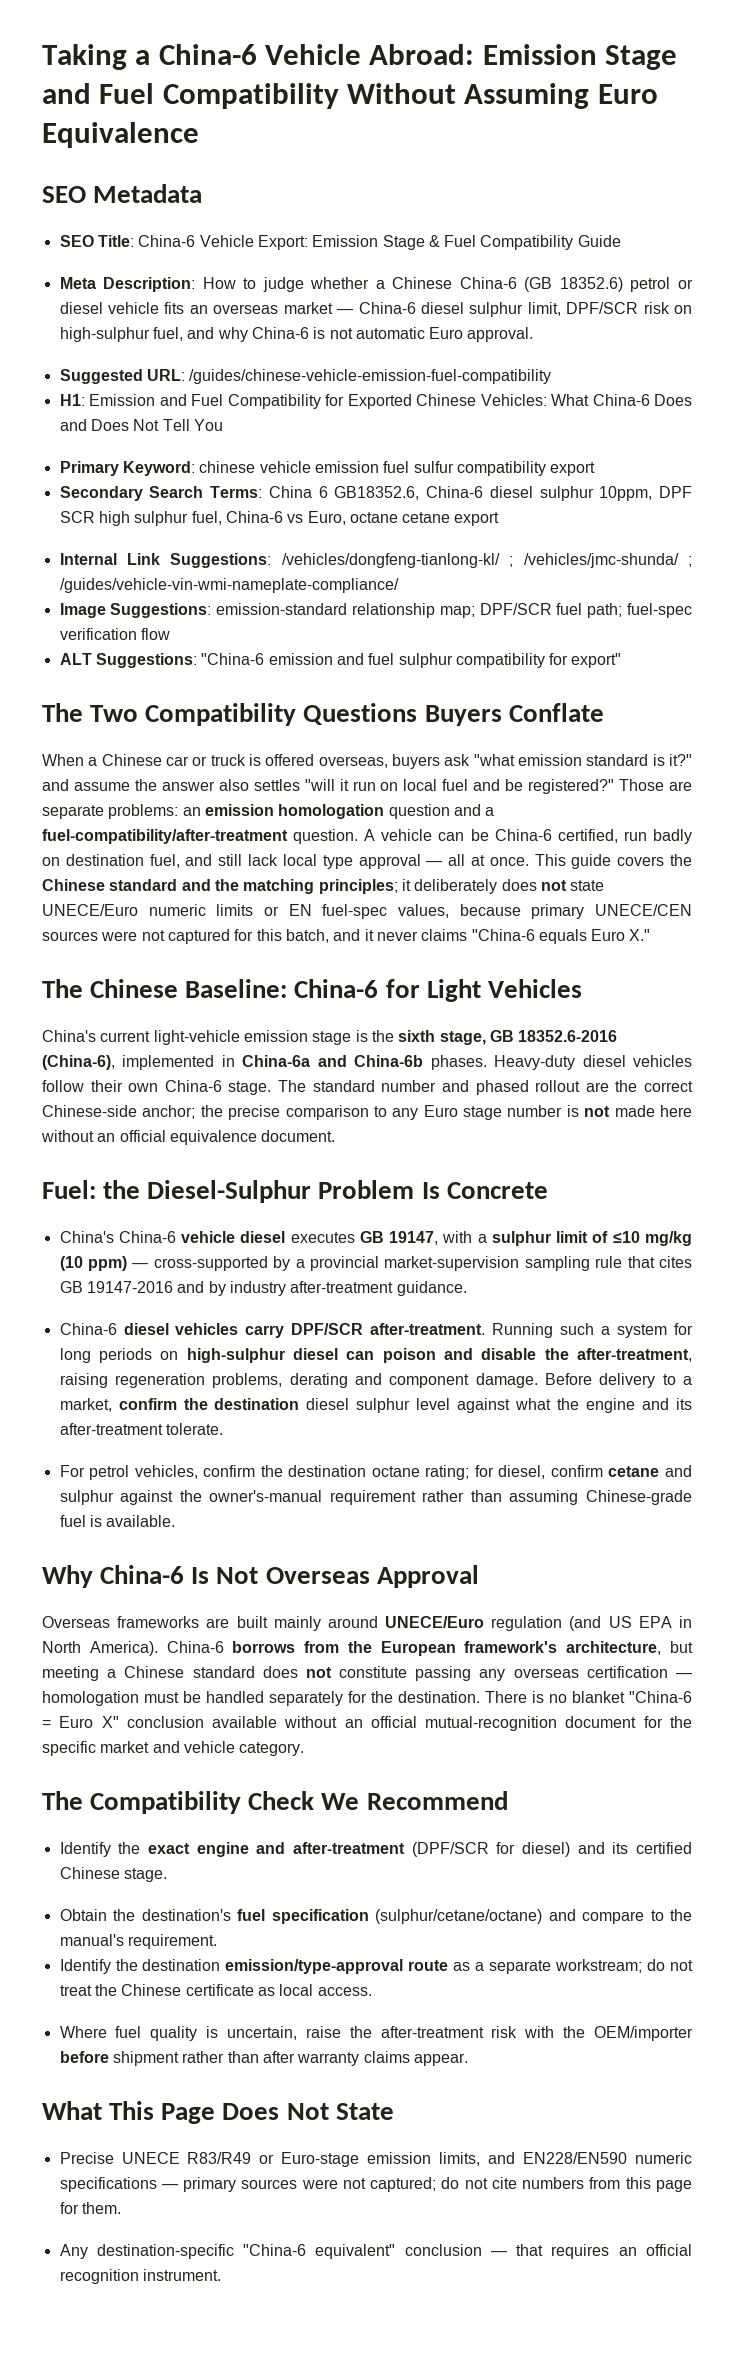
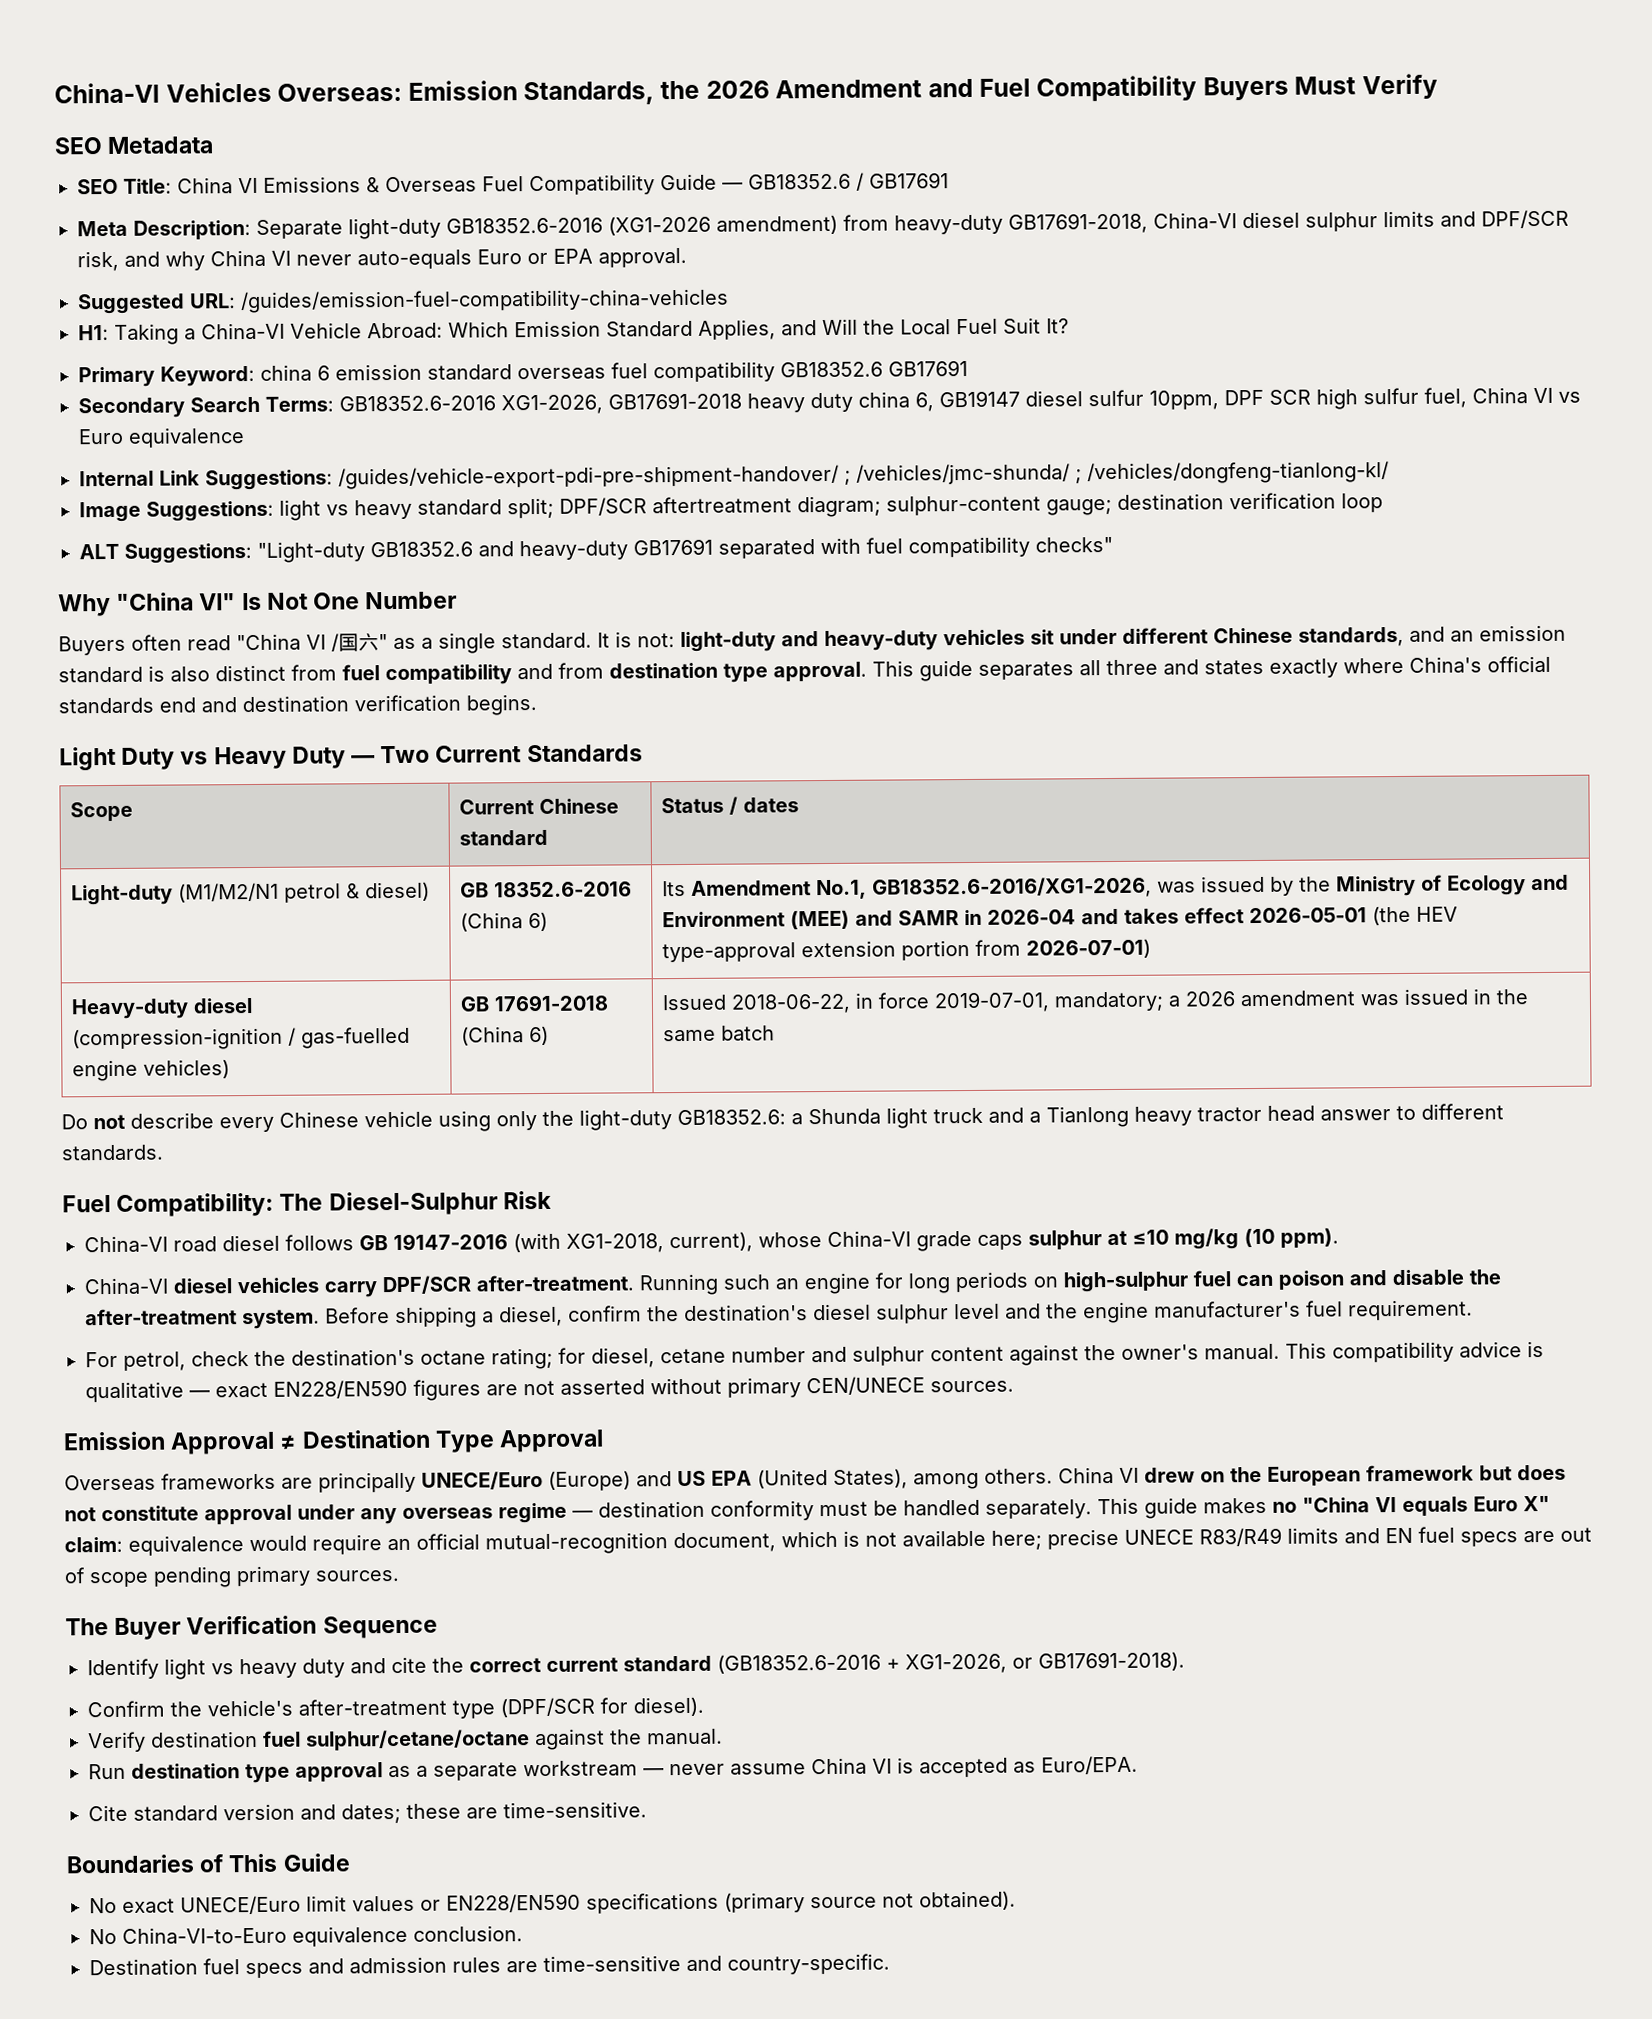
- Taking a China-6 Vehicle Abroad: Emission Stage and Fuel Compatibility Without Assuming Euro Equivalence
+ China-VI Vehicles Overseas: Emission Standards, the 2026 Amendment and Fuel Compatibility Buyers Must Verify
  SEO Metadata
- SEO Title: China-6 Vehicle Export: Emission Stage & Fuel Compatibility Guide
- Meta Description: How to judge whether a Chinese China-6 (GB 18352.6) petrol or diesel vehicle fits an overseas market — China-6 diesel sulphur limit, DPF/SCR risk on high-sulphur fuel, and why China-6 is not automatic Euro approval.
+ SEO Title: China VI Emissions & Overseas Fuel Compatibility Guide — GB18352.6 / GB17691
+ Meta Description: Separate light-duty GB18352.6-2016 (XG1-2026 amendment) from heavy-duty GB17691-2018, China-VI diesel sulphur limits and DPF/SCR risk, and why China VI never auto-equals Euro or EPA approval.
- Suggested URL: /guides/chinese-vehicle-emission-fuel-compatibility
+ Suggested URL: /guides/emission-fuel-compatibility-china-vehicles
- H1: Emission and Fuel Compatibility for Exported Chinese Vehicles: What China-6 Does and Does Not Tell You
- Primary Keyword: chinese vehicle emission fuel sulfur compatibility export
- Secondary Search Terms: China 6 GB18352.6, China-6 diesel sulphur 10ppm, DPF SCR high sulphur fuel, China-6 vs Euro, octane cetane export
+ H1: Taking a China-VI Vehicle Abroad: Which Emission Standard Applies, and Will the Local Fuel Suit It?
+ Primary Keyword: china 6 emission standard overseas fuel compatibility GB18352.6 GB17691
+ Secondary Search Terms: GB18352.6-2016 XG1-2026, GB17691-2018 heavy duty china 6, GB19147 diesel sulfur 10ppm, DPF SCR high sulfur fuel, China VI vs Euro equivalence
- Internal Link Suggestions: /vehicles/dongfeng-tianlong-kl/ ; /vehicles/jmc-shunda/ ; /guides/vehicle-vin-wmi-nameplate-compliance/
+ Internal Link Suggestions: /guides/vehicle-export-pdi-pre-shipment-handover/ ; /vehicles/jmc-shunda/ ; /vehicles/dongfeng-tianlong-kl/
- Image Suggestions: emission-standard relationship map; DPF/SCR fuel path; fuel-spec verification flow
- ALT Suggestions: "China-6 emission and fuel sulphur compatibility for export"
- The Two Compatibility Questions Buyers Conflate
- When a Chinese car or truck is offered overseas, buyers ask "what emission standard is it?" and assume the answer also settles "will it run on local fuel and be registered?" Those are separate problems: an emission homologation question and a fuel-compatibility/after-treatment question. A vehicle can be China-6 certified, run badly on destination fuel, and still lack local type approval — all at once. This guide covers the Chinese standard and the matching principles; it deliberately does not state UNECE/Euro numeric limits or EN fuel-spec values, because primary UNECE/CEN sources were not captured for this batch, and it never claims "China-6 equals Euro X."
- The Chinese Baseline: China-6 for Light Vehicles
- China's current light-vehicle emission stage is the sixth stage, GB 18352.6-2016 (China-6), implemented in China-6a and China-6b phases. Heavy-duty diesel vehicles follow their own China-6 stage. The standard number and phased rollout are the correct Chinese-side anchor; the precise comparison to any Euro stage number is not made here without an official equivalence document.
- Fuel: the Diesel-Sulphur Problem Is Concrete
- China's China-6 vehicle diesel executes GB 19147, with a sulphur limit of ≤10 mg/kg (10 ppm) — cross-supported by a provincial market-supervision sampling rule that cites GB 19147-2016 and by industry after-treatment guidance.
- China-6 diesel vehicles carry DPF/SCR after-treatment.
+ Image Suggestions: light vs heavy standard split; DPF/SCR aftertreatment diagram; sulphur-content gauge; destination verification loop
+ ALT Suggestions: "Light-duty GB18352.6 and heavy-duty GB17691 separated with fuel compatibility checks"
+ Why "China VI" Is Not One Number
+ Buyers often read "China VI /国六" as a single standard. It is not: light-duty and heavy-duty vehicles sit under different Chinese standards, and an emission standard is also distinct from fuel compatibility and from destination type approval. This guide separates all three and states exactly where China's official standards end and destination verification begins.
+ Light Duty vs Heavy Duty — Two Current Standards
+ Scope | Current Chinese standard | Status / dates
+ Light-duty (M1/M2/N1 petrol & diesel) | GB 18352.6-2016 (China 6) | Its Amendment No.1, GB18352.6-2016/XG1-2026, was issued by the Ministry of Ecology and Environment (MEE) and SAMR in 2026-04 and takes effect 2026-05-01 (the HEV type-approval extension portion from 2026-07-01)
+ Heavy-duty diesel (compression-ignition / gas-fuelled engine vehicles) | GB 17691-2018 (China 6) | Issued 2018-06-22, in force 2019-07-01, mandatory; a 2026 amendment was issued in the same batch
+ Do not describe every Chinese vehicle using only the light-duty GB18352.6: a Shunda light truck and a Tianlong heavy tractor head answer to different standards.
+ Fuel Compatibility: The Diesel-Sulphur Risk
+ China-VI road diesel follows GB 19147-2016 (with XG1-2018, current), whose China-VI grade caps sulphur at ≤10 mg/kg (10 ppm).
+ China-VI diesel vehicles carry DPF/SCR after-treatment.
- Running such a system for long periods on high-sulphur diesel can poison and disable the after-treatment, raising regeneration problems, derating and component damage. Before delivery to a market, confirm the destination diesel sulphur level against what the engine and its after-treatment tolerate.
- For petrol vehicles, confirm the destination octane rating; for diesel, confirm cetane and sulphur against the owner's-manual requirement rather than assuming Chinese-grade fuel is available.
- Why China-6 Is Not Overseas Approval
- Overseas frameworks are built mainly around UNECE/Euro regulation (and US EPA in North America). China-6 borrows from the European framework's architecture, but meeting a Chinese standard does not constitute passing any overseas certification — homologation must be handled separately for the destination. There is no blanket "China-6 = Euro X" conclusion available without an official mutual-recognition document for the specific market and vehicle category.
- The Compatibility Check We Recommend
- Identify the exact engine and after-treatment (DPF/SCR for diesel) and its certified Chinese stage.
- Obtain the destination's fuel specification (sulphur/cetane/octane) and compare to the manual's requirement.
- Identify the destination emission/type-approval route as a separate workstream; do not treat the Chinese certificate as local access.
- Where fuel quality is uncertain, raise the after-treatment risk with the OEM/importer before shipment rather than after warranty claims appear.
- What This Page Does Not State
- Precise UNECE R83/R49 or Euro-stage emission limits, and EN228/EN590 numeric specifications — primary sources were not captured; do not cite numbers from this page for them.
- Any destination-specific "China-6 equivalent" conclusion — that requires an official recognition instrument.
+ Running such an engine for long periods on high-sulphur fuel can poison and disable the after-treatment system. Before shipping a diesel, confirm the destination's diesel sulphur level and the engine manufacturer's fuel requirement.
+ For petrol, check the destination's octane rating; for diesel, cetane number and sulphur content against the owner's manual. This compatibility advice is qualitative — exact EN228/EN590 figures are not asserted without primary CEN/UNECE sources.
+ Emission Approval ≠ Destination Type Approval
+ Overseas frameworks are principally UNECE/Euro (Europe) and US EPA (United States), among others. China VI drew on the European framework but does not constitute approval under any overseas regime — destination conformity must be handled separately. This guide makes no "China VI equals Euro X" claim: equivalence would require an official mutual-recognition document, which is not available here; precise UNECE R83/R49 limits and EN fuel specs are out of scope pending primary sources.
+ The Buyer Verification Sequence
+ Identify light vs heavy duty and cite the correct current standard (GB18352.6-2016 + XG1-2026, or GB17691-2018).
+ Confirm the vehicle's after-treatment type (DPF/SCR for diesel).
+ Verify destination fuel sulphur/cetane/octane against the manual.
+ Run destination type approval as a separate workstream — never assume China VI is accepted as Euro/EPA.
+ Cite standard version and dates; these are time-sensitive.
+ Boundaries of This Guide
+ No exact UNECE/Euro limit values or EN228/EN590 specifications (primary source not obtained).
+ No China-VI-to-Euro equivalence conclusion.
+ Destination fuel specs and admission rules are time-sensitive and country-specific.

